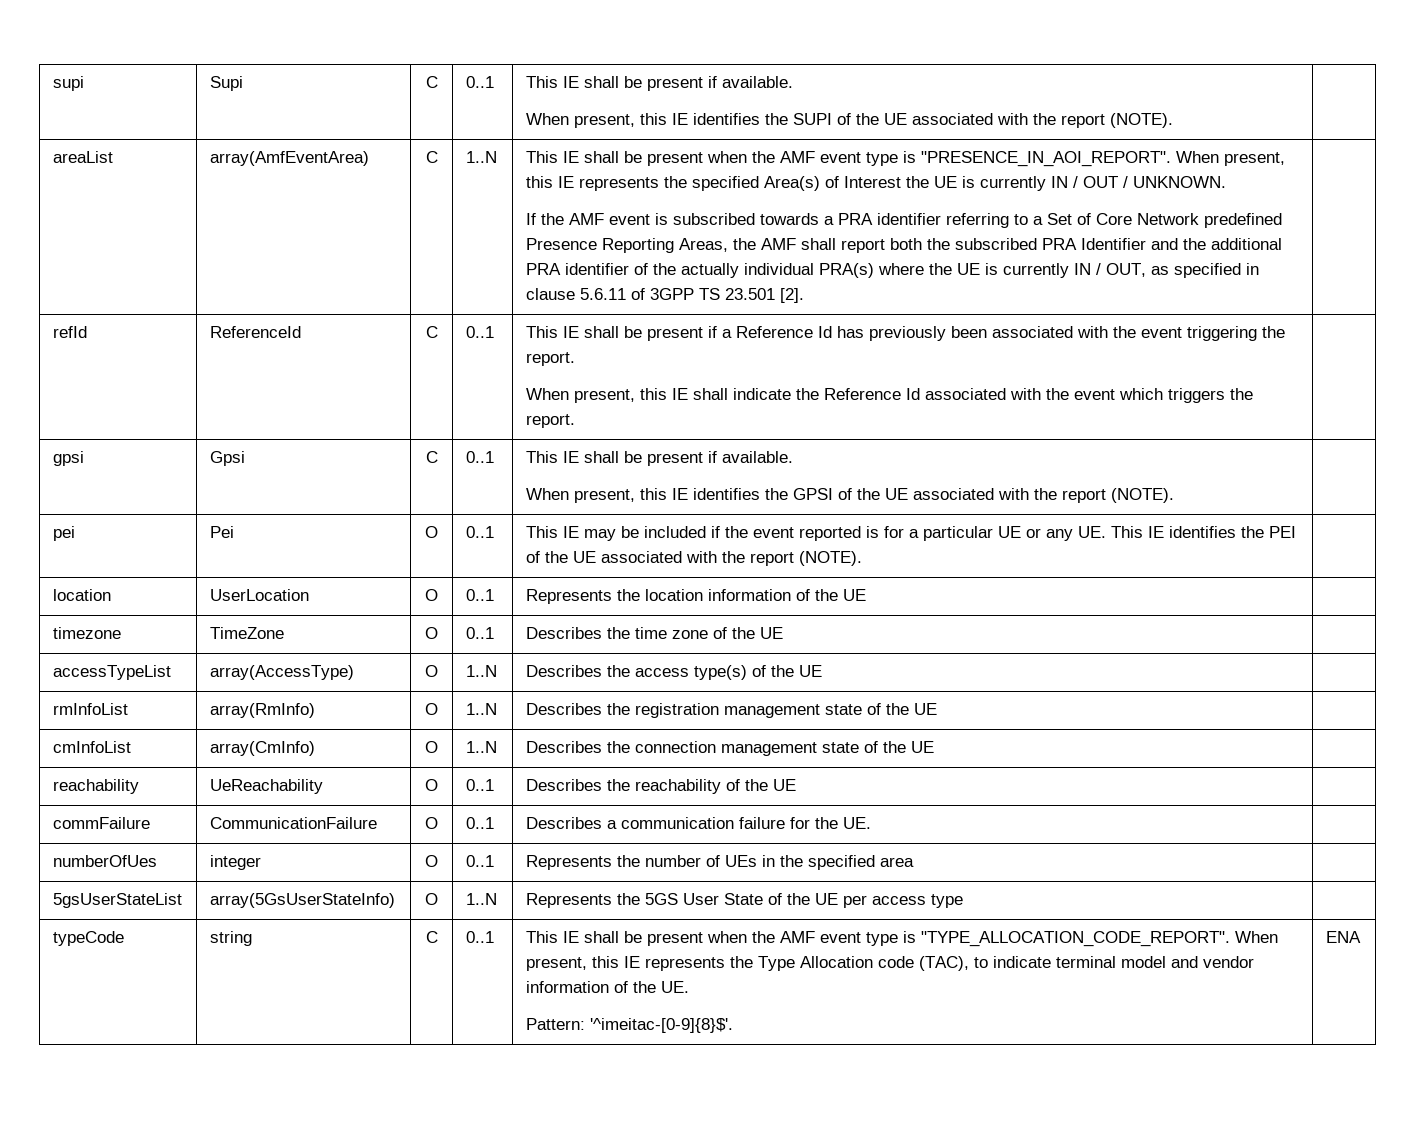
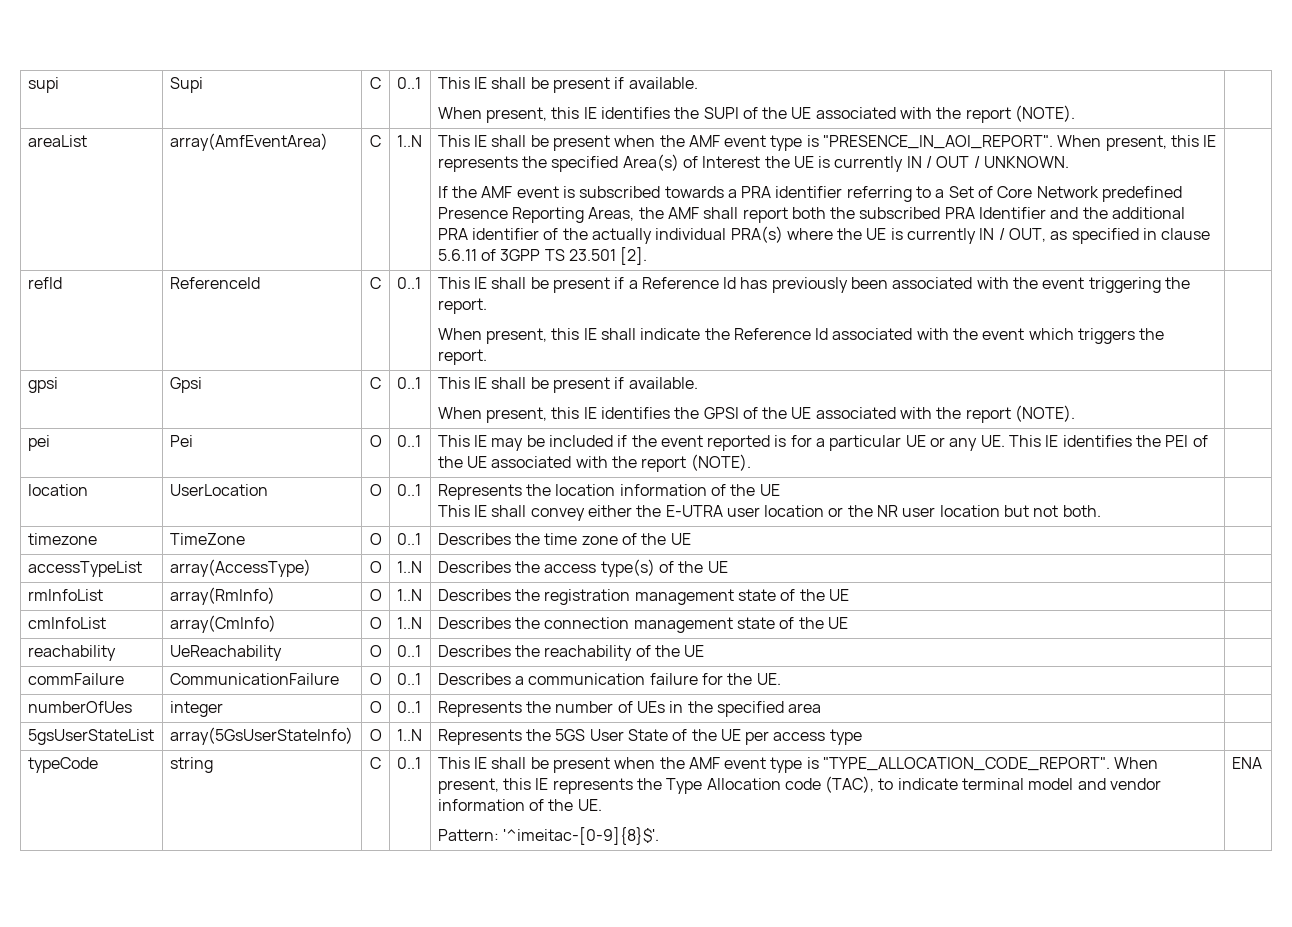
- location | UserLocation | O | 0..1 | Represents the location information of the UE |
+ location | UserLocation | O | 0..1 | Represents the location information of the UE
+ This IE shall convey either the E-UTRA user location or the NR user location but not both. |

